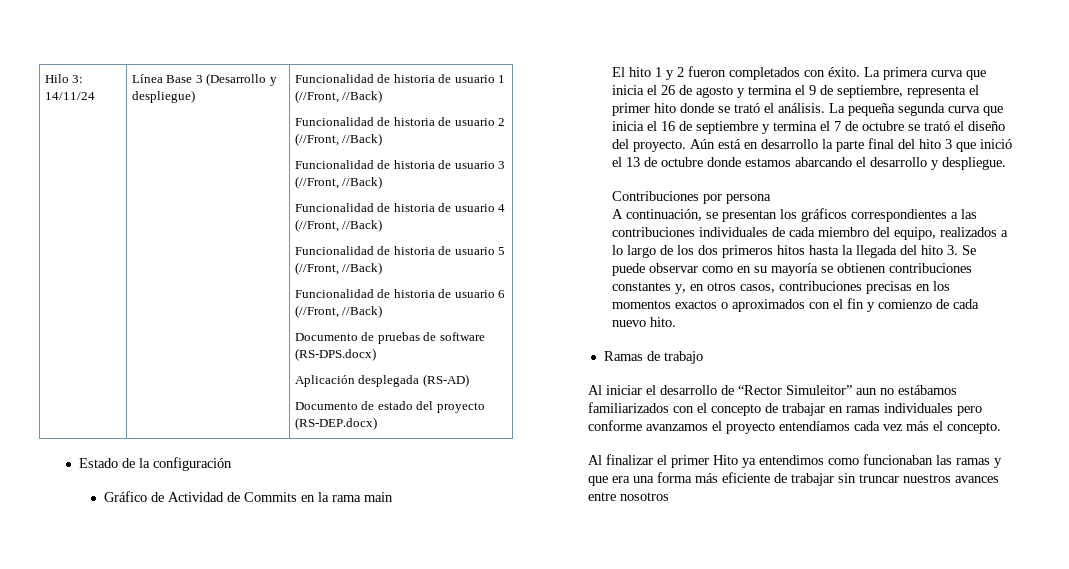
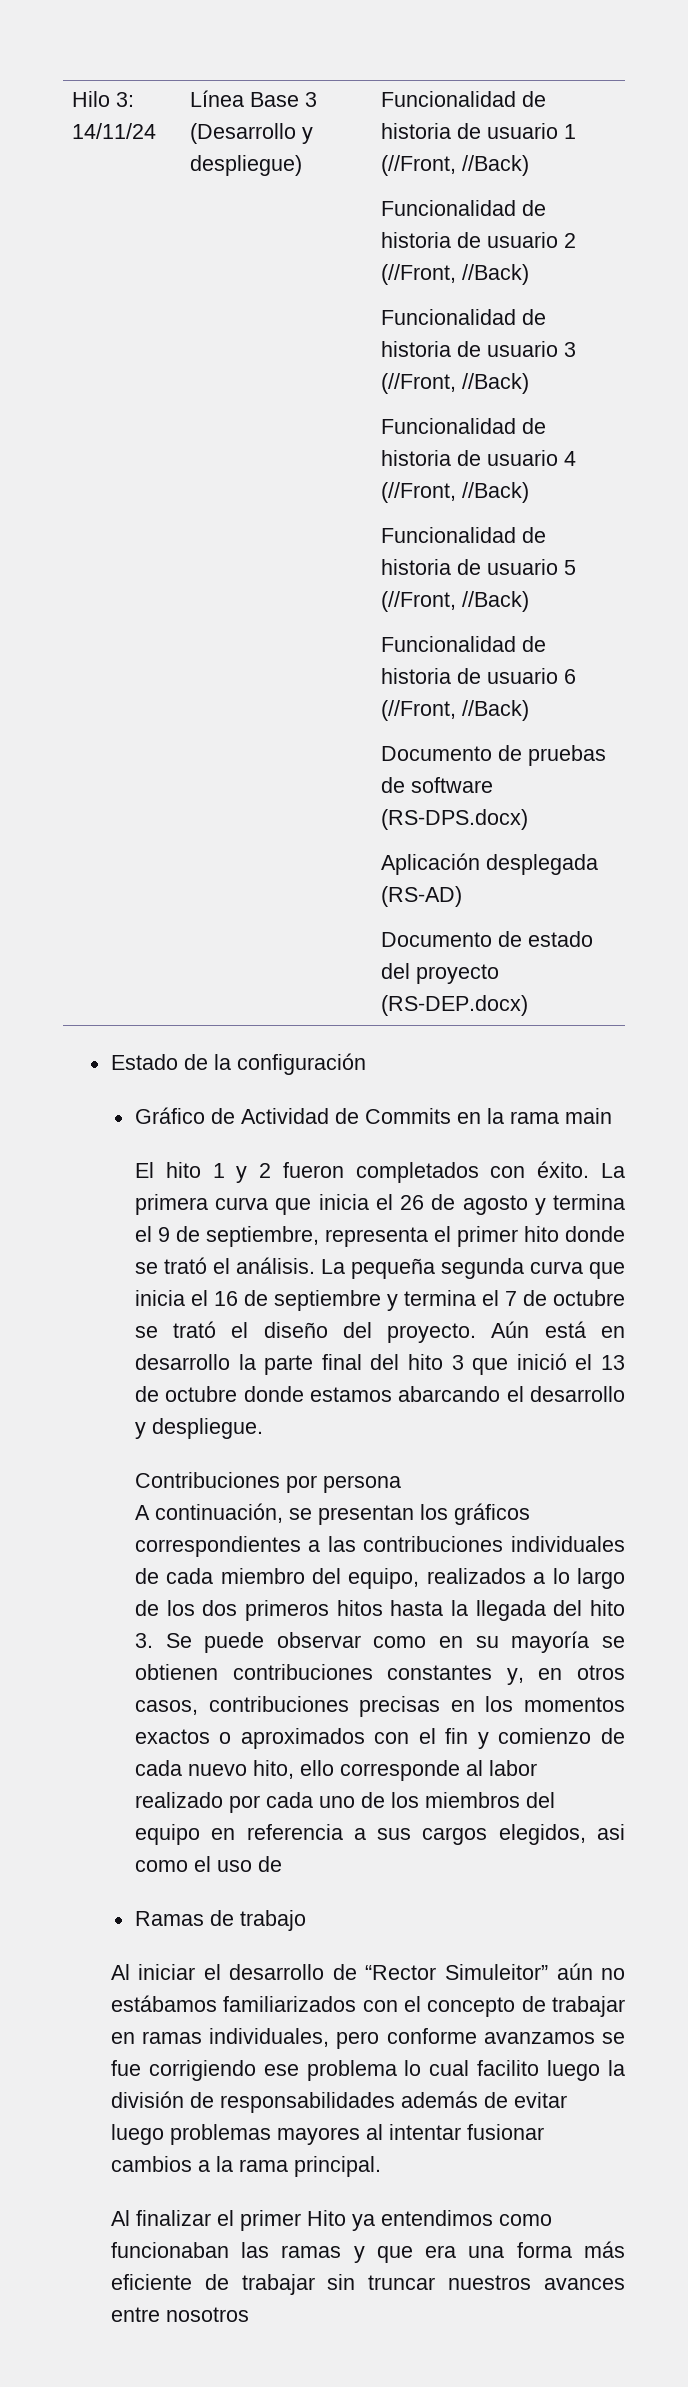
- A continuación, se presentan los gráficos correspondientes a las contribuciones individuales de cada miembro del equipo, realizados a lo largo de los dos primeros hitos hasta la llegada del hito 3. Se puede observar como en su mayoría se obtienen contribuciones constantes y, en otros casos, contribuciones precisas en los momentos exactos o aproximados con el fin y comienzo de cada nuevo hito.
+ A continuación, se presentan los gráficos correspondientes a las contribuciones individuales de cada miembro del equipo, realizados a lo largo de los dos primeros hitos hasta la llegada del hito 3. Se puede observar como en su mayoría se obtienen contribuciones constantes y, en otros casos, contribuciones precisas en los momentos exactos o aproximados con el fin y comienzo de cada nuevo hito, ello corresponde al labor realizado por cada uno de los miembros del equipo en referencia a sus cargos elegidos, asi como el uso de
- Al iniciar el desarrollo de “Rector Simuleitor” aun no estábamos familiarizados con el concepto de trabajar en ramas individuales pero conforme avanzamos el proyecto entendíamos cada vez más el concepto.
+ Al iniciar el desarrollo de “Rector Simuleitor” aún no estábamos familiarizados con el concepto de trabajar en ramas individuales, pero conforme avanzamos se fue corrigiendo ese problema lo cual facilito luego la división de responsabilidades además de evitar luego problemas mayores al intentar fusionar cambios a la rama principal.

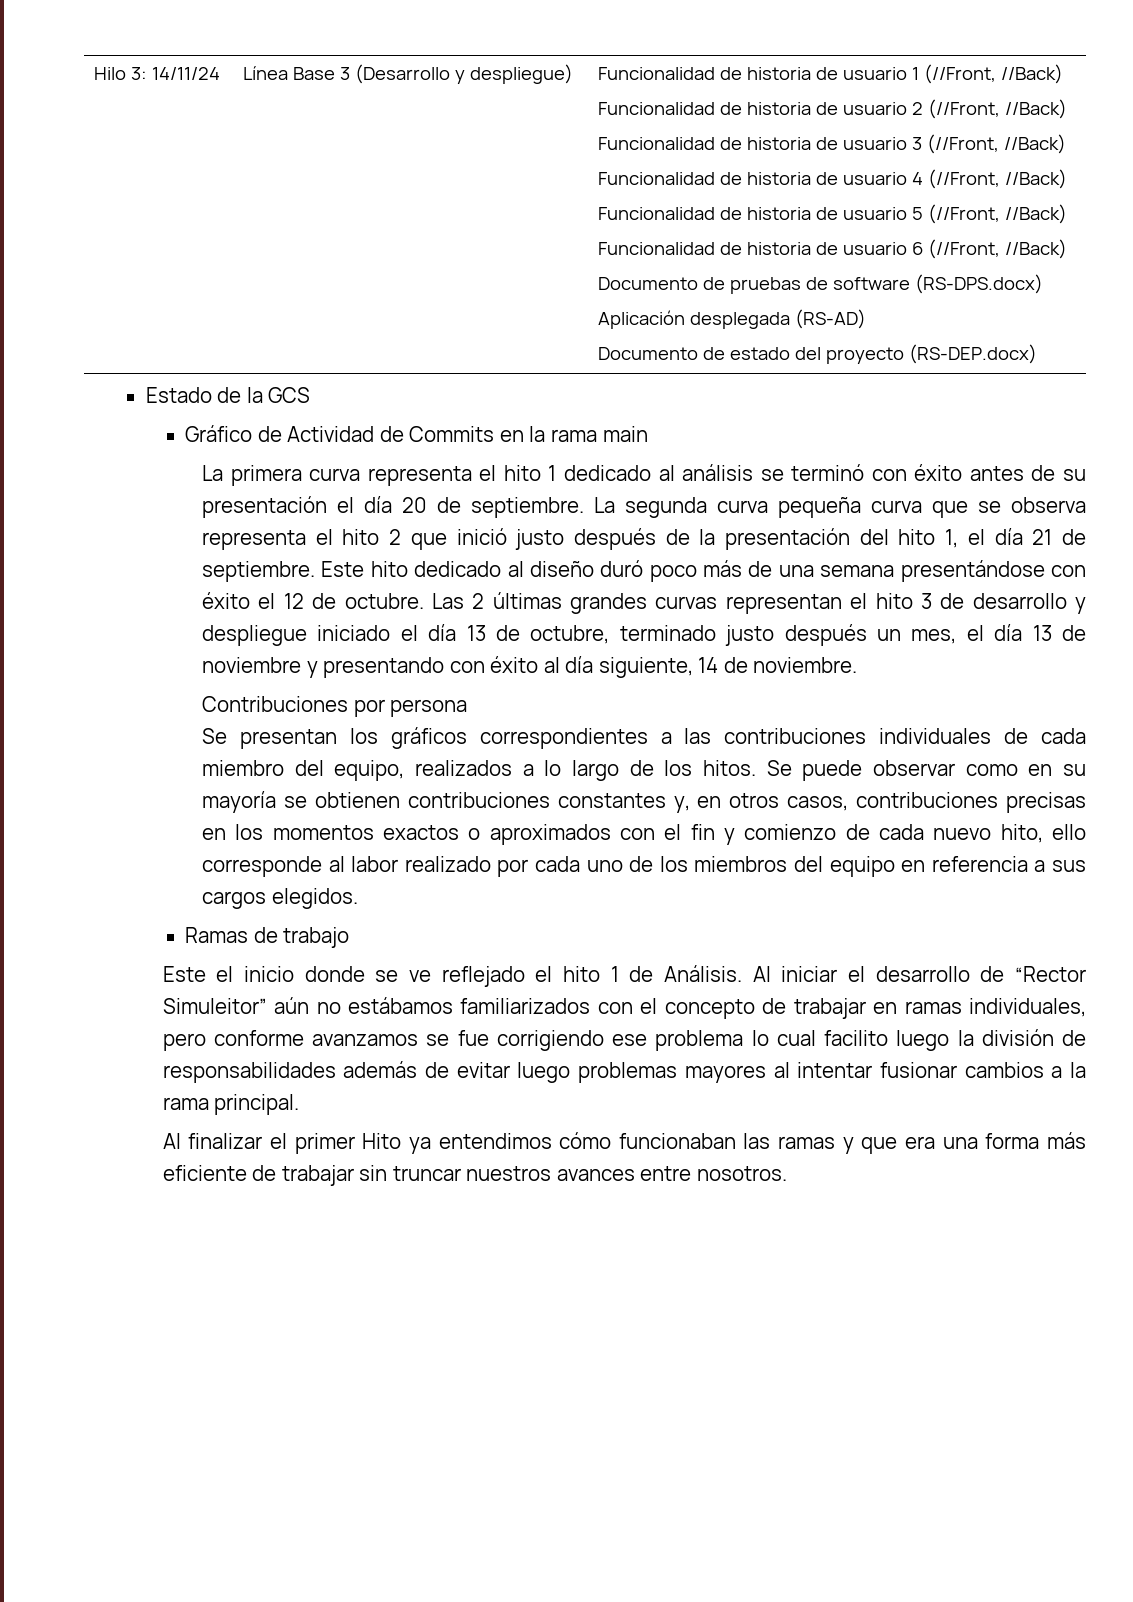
- Estado de la configuración
+ Estado de la GCS
- El hito 1 y 2 fueron completados con éxito. La primera curva que inicia el 26 de agosto y termina el 9 de septiembre, representa el primer hito donde se trató el análisis. La pequeña segunda curva que inicia el 16 de septiembre y termina el 7 de octubre se trató el diseño del proyecto. Aún está en desarrollo la parte final del hito 3 que inició el 13 de octubre donde estamos abarcando el desarrollo y despliegue.
+ La primera curva representa el hito 1 dedicado al análisis se terminó con éxito antes de su presentación el día 20 de septiembre. La segunda curva pequeña curva que se observa representa el hito 2 que inició justo después de la presentación del hito 1, el día 21 de septiembre. Este hito dedicado al diseño duró poco más de una semana presentándose con éxito el 12 de octubre. Las 2 últimas grandes curvas representan el hito 3 de desarrollo y despliegue iniciado el día 13 de octubre, terminado justo después un mes, el día 13 de noviembre y presentando con éxito al día siguiente, 14 de noviembre.
- A continuación, se presentan los gráficos correspondientes a las contribuciones individuales de cada miembro del equipo, realizados a lo largo de los dos primeros hitos hasta la llegada del hito 3. Se puede observar como en su mayoría se obtienen contribuciones constantes y, en otros casos, contribuciones precisas en los momentos exactos o aproximados con el fin y comienzo de cada nuevo hito, ello corresponde al labor realizado por cada uno de los miembros del equipo en referencia a sus cargos elegidos, asi como el uso de
+ Se presentan los gráficos correspondientes a las contribuciones individuales de cada miembro del equipo, realizados a lo largo de los hitos. Se puede observar como en su mayoría se obtienen contribuciones constantes y, en otros casos, contribuciones precisas en los momentos exactos o aproximados con el fin y comienzo de cada nuevo hito, ello corresponde al labor realizado por cada uno de los miembros del equipo en referencia a sus cargos elegidos.
  Ramas de trabajo
- Al iniciar el desarrollo de “Rector Simuleitor” aún no estábamos familiarizados con el concepto de trabajar en ramas individuales, pero conforme avanzamos se fue corrigiendo ese problema lo cual facilito luego la división de responsabilidades además de evitar luego problemas mayores al intentar fusionar cambios a la rama principal.
+ Este el inicio donde se ve reflejado el hito 1 de Análisis. Al iniciar el desarrollo de “Rector Simuleitor” aún no estábamos familiarizados con el concepto de trabajar en ramas individuales, pero conforme avanzamos se fue corrigiendo ese problema lo cual facilito luego la división de responsabilidades además de evitar luego problemas mayores al intentar fusionar cambios a la rama principal.
- Al finalizar el primer Hito ya entendimos como funcionaban las ramas y que era una forma más eficiente de trabajar sin truncar nuestros avances entre nosotros
+ Al finalizar el primer Hito ya entendimos cómo funcionaban las ramas y que era una forma más eficiente de trabajar sin truncar nuestros avances entre nosotros.

